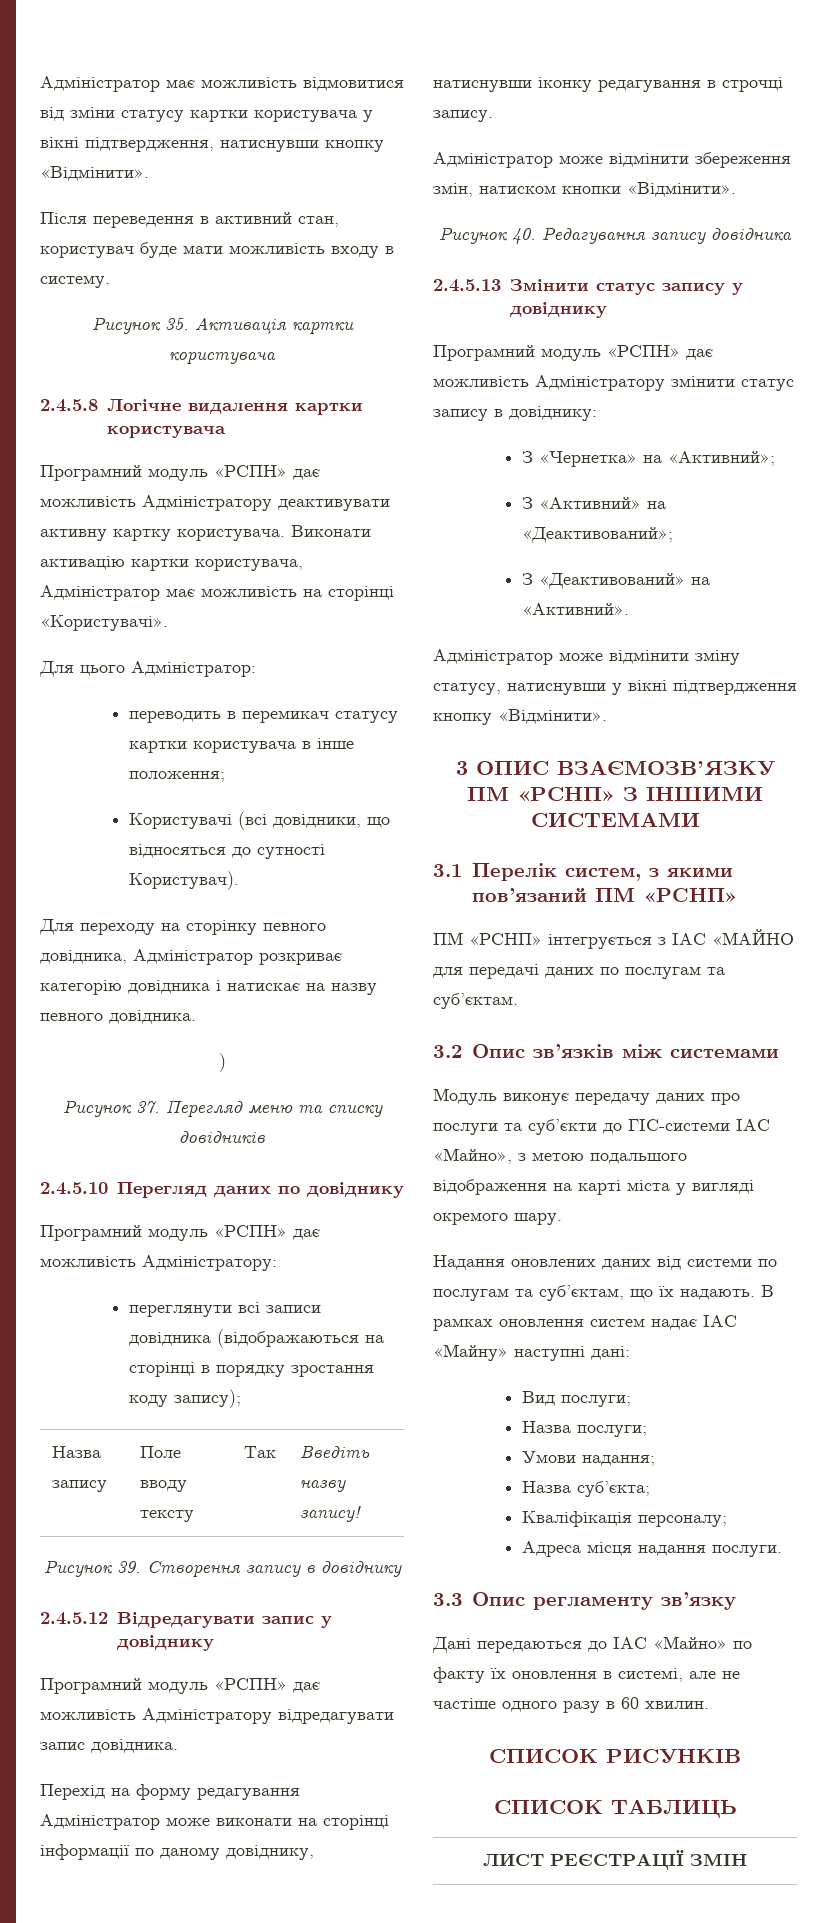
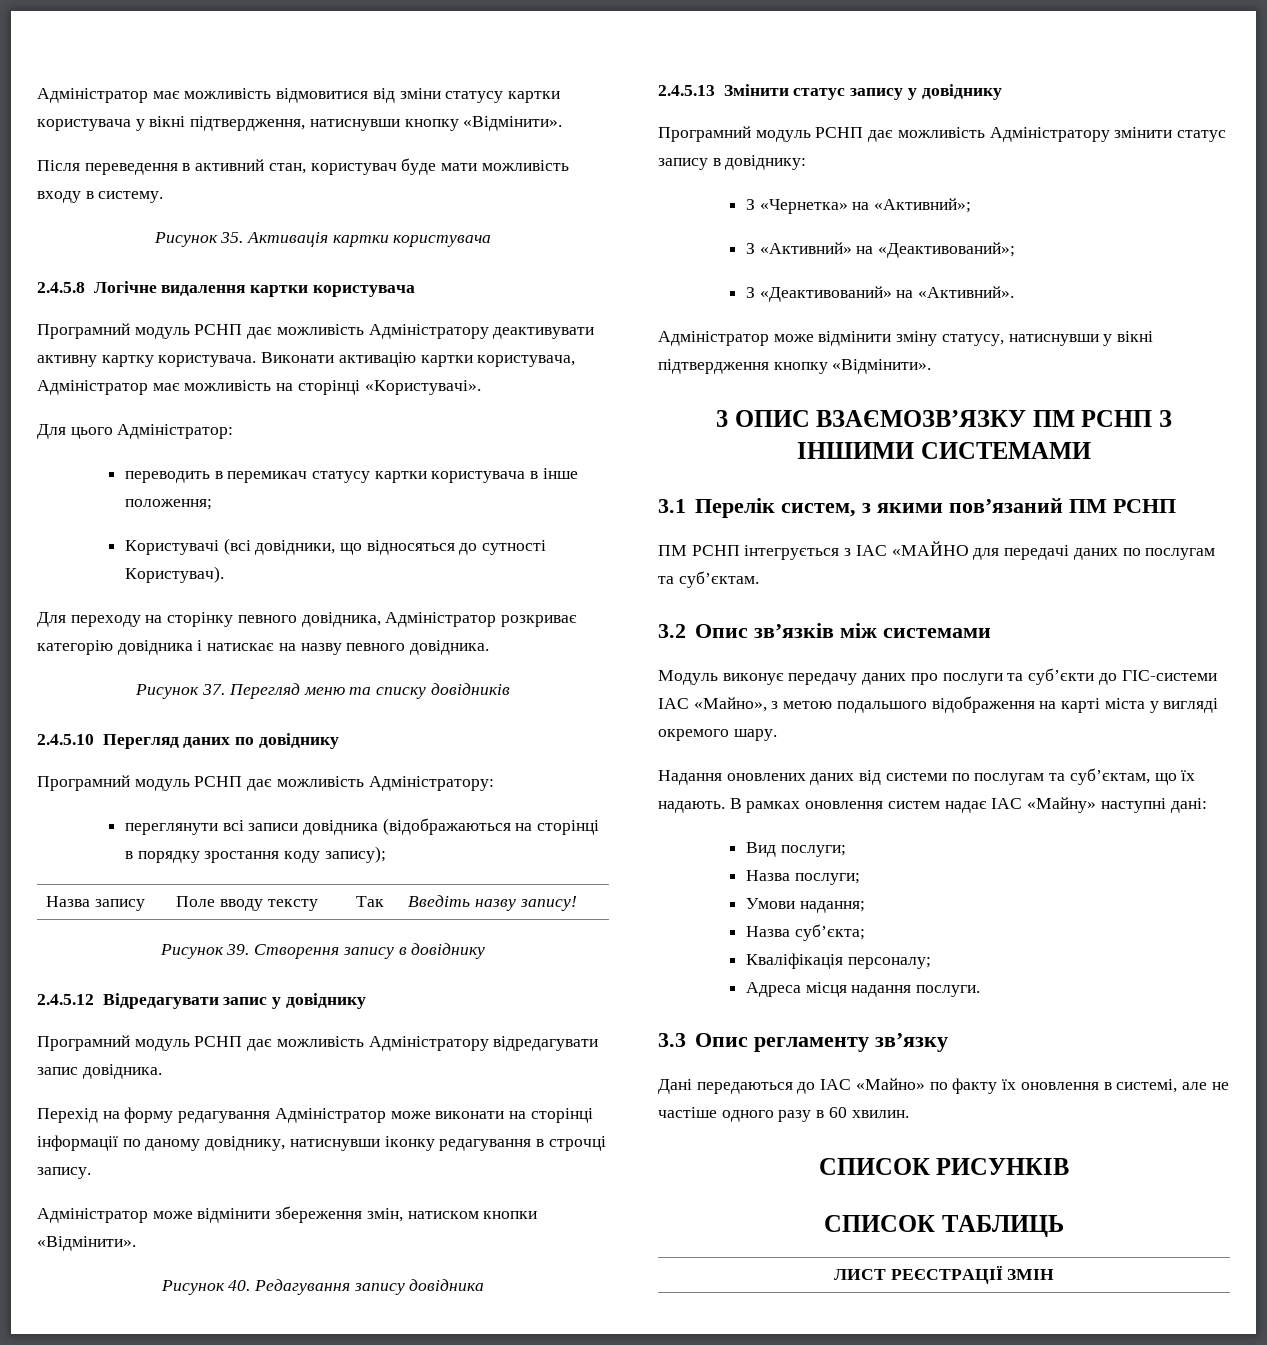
- Програмний модуль «РСПН» дає можливість Адміністратору деактивувати активну картку користувача.
+ Програмний модуль РСНП дає можливість Адміністратору деактивувати активну картку користувача.
- )
- Програмний модуль «РСПН» дає можливість Адміністратору:
+ Програмний модуль РСНП дає можливість Адміністратору:
- Програмний модуль «РСПН» дає можливість Адміністратору відредагувати запис довідника.
+ Програмний модуль РСНП дає можливість Адміністратору відредагувати запис довідника.
- Програмний модуль «РСПН» дає можливість Адміністратору змінити статус запису в довіднику:
+ Програмний модуль РСНП дає можливість Адміністратору змінити статус запису в довіднику:
- 3 ОПИС ВЗАЄМОЗВ’ЯЗКУ ПМ «РСНП» З ІНШИМИ СИСТЕМАМИ
+ 3 ОПИС ВЗАЄМОЗВ’ЯЗКУ ПМ РСНП З ІНШИМИ СИСТЕМАМИ
- 3.1 Перелік систем, з якими пов’язаний ПМ «РСНП»
- ПМ «РСНП» інтегрується з ІАС «МАЙНО для передачі даних по послугам та суб’єктам.
+ 3.1 Перелік систем, з якими пов’язаний ПМ РСНП
+ ПМ РСНП інтегрується з ІАС «МАЙНО для передачі даних по послугам та суб’єктам.

